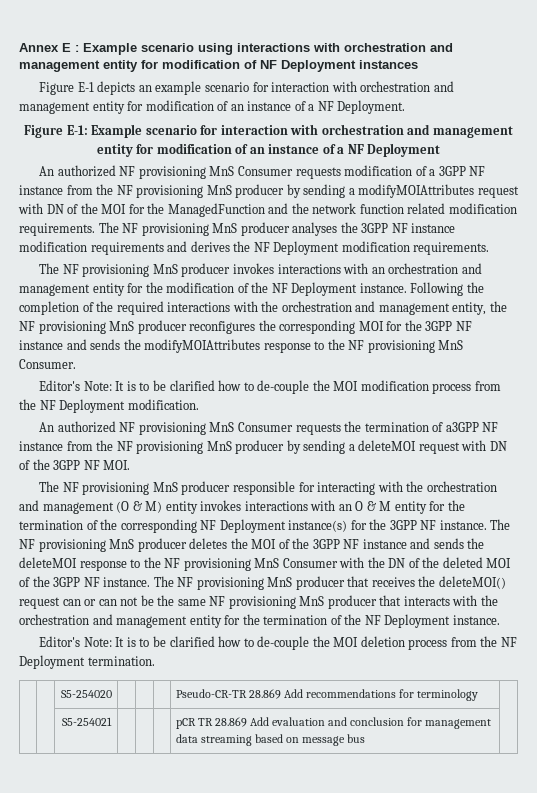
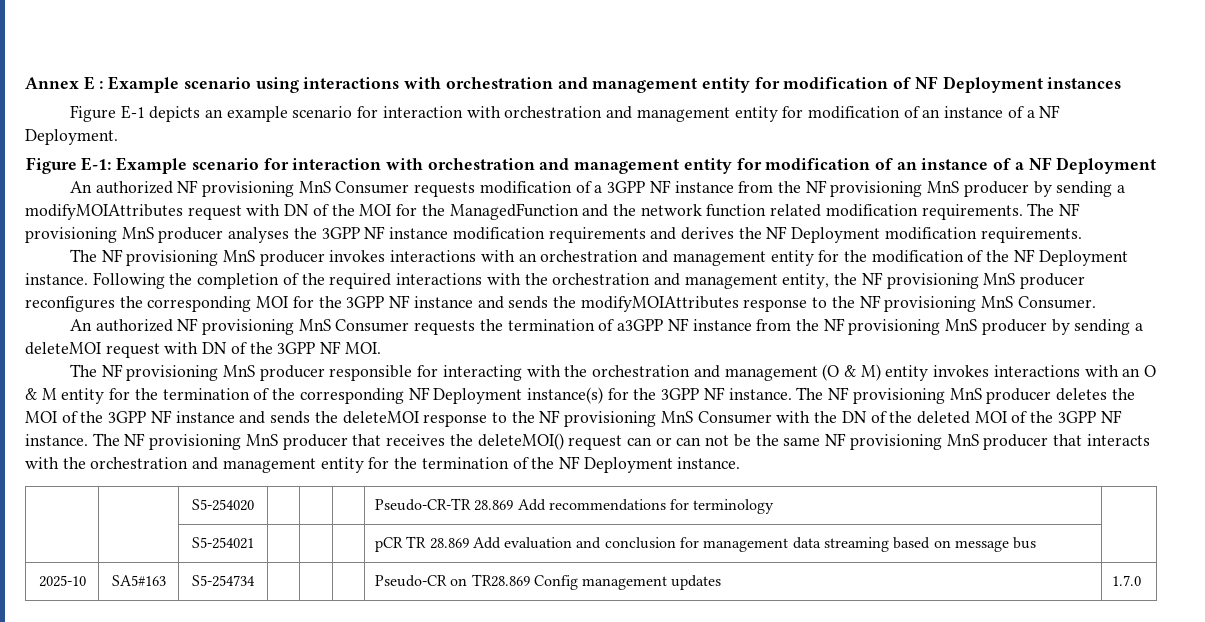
- Editor's Note: It is to be clarified how to de-couple the MOI modification process from the NF Deployment modification.
- Editor's Note: It is to be clarified how to de-couple the MOI deletion process from the NF Deployment termination.
+ 2025-10 | SA5#163 | S5-254734 | | | | Pseudo-CR on TR28.869 Config management updates | 1.7.0

